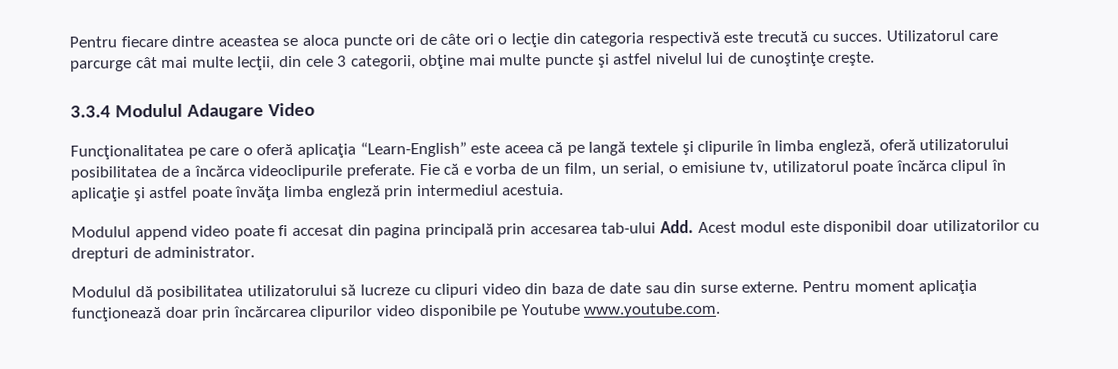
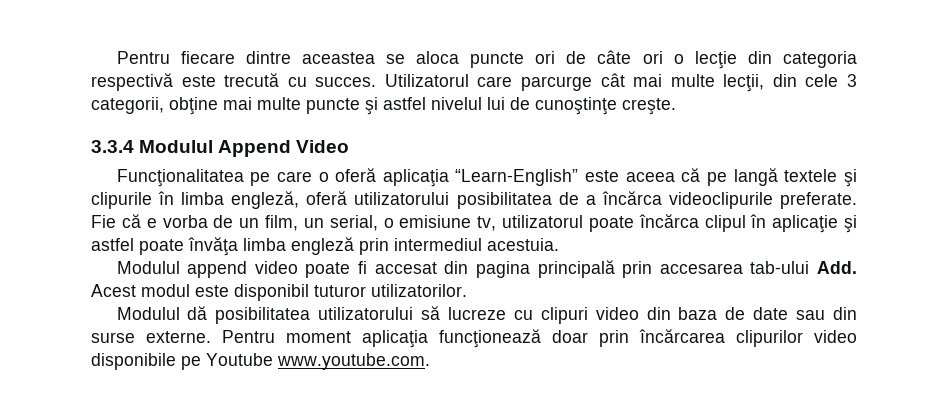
- 3.3.4 Modulul Adaugare Video
+ 3.3.4 Modulul Append Video
- Modulul append video poate fi accesat din pagina principală prin accesarea tab-ului Add. Acest modul este disponibil doar utilizatorilor cu drepturi de administrator.
+ Modulul append video poate fi accesat din pagina principală prin accesarea tab-ului Add. Acest modul este disponibil tuturor utilizatorilor.

